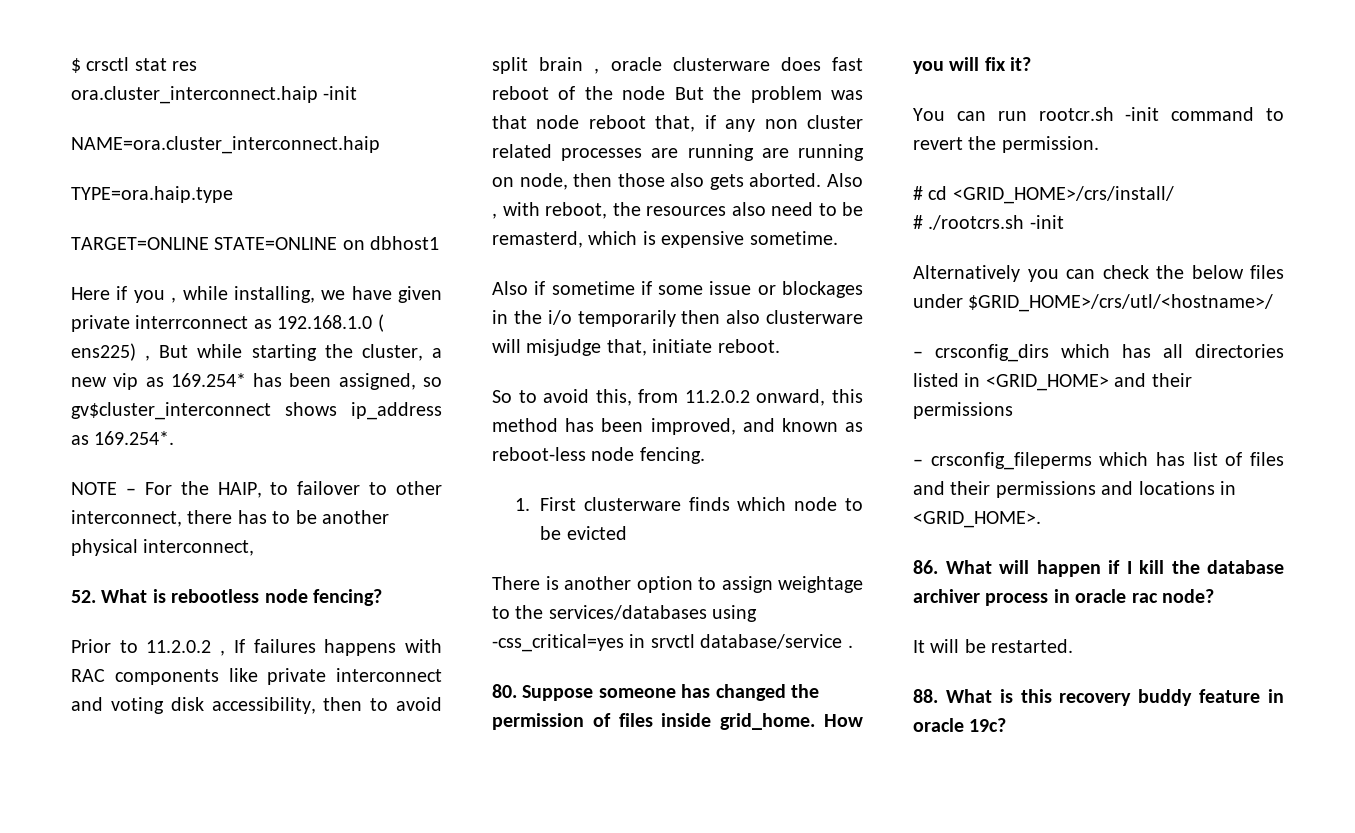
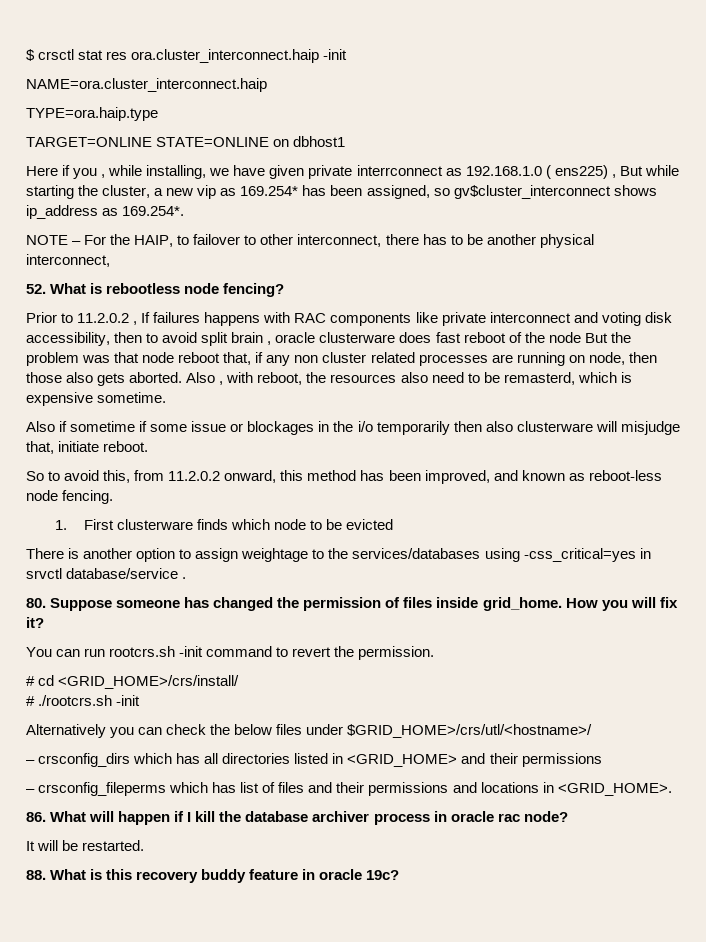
- Prior to 11.2.0.2 , If failures happens with RAC components like private interconnect and voting disk accessibility, then to avoid split brain , oracle clusterware does fast reboot of the node But the problem was that node reboot that, if any non cluster related processes are running are running on node, then those also gets aborted.
+ Prior to 11.2.0.2 , If failures happens with RAC components like private interconnect and voting disk accessibility, then to avoid split brain , oracle clusterware does fast reboot of the node But the problem was that node reboot that, if any non cluster related processes are running on node, then those also gets aborted.
- You can run rootcr.sh -init command to revert the permission.
+ You can run rootcrs.sh -init command to revert the permission.

